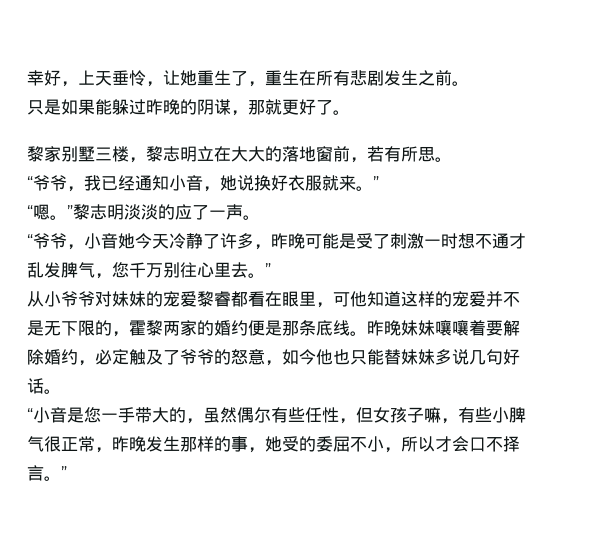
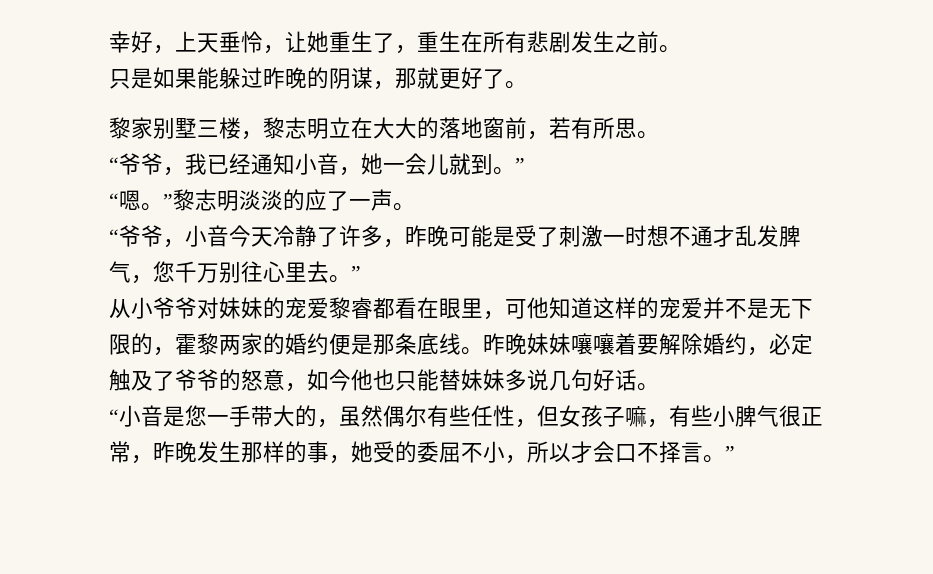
- “爷爷，我已经通知小音，她说换好衣服就来。”
+ “爷爷，我已经通知小音，她一会儿就到。”
- “爷爷，小音她今天冷静了许多，昨晚可能是受了刺激一时想不通才乱发脾气，您千万别往心里去。”
+ “爷爷，小音今天冷静了许多，昨晚可能是受了刺激一时想不通才乱发脾气，您千万别往心里去。”

